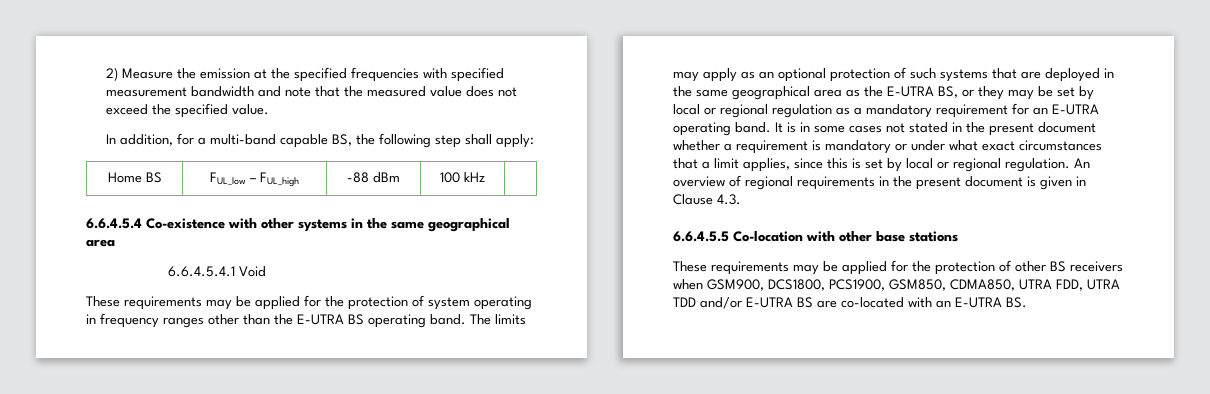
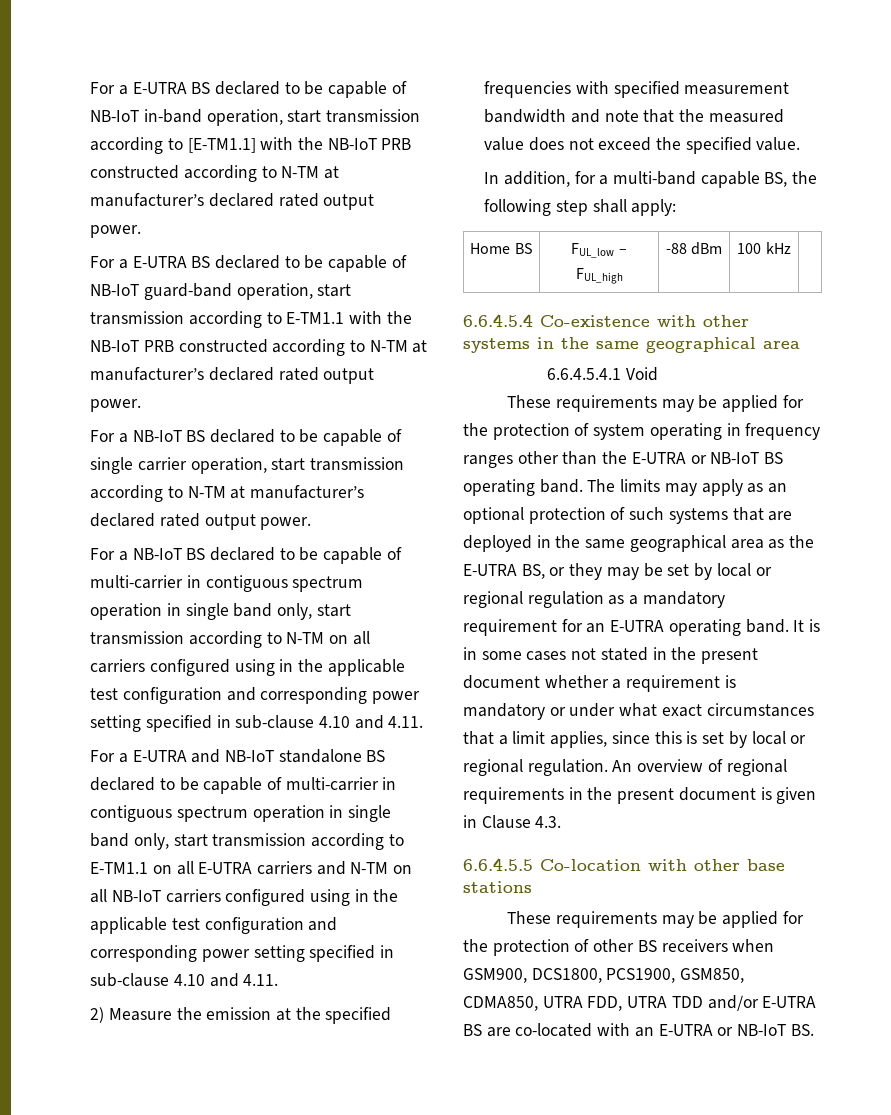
+ For a E-UTRA BS declared to be capable of NB-IoT in-band operation, start transmission according to [E-TM1.1] with the NB-IoT PRB constructed according to N-TM at manufacturer’s declared rated output power.
+ For a E-UTRA BS declared to be capable of NB-IoT guard-band operation, start transmission according to E-TM1.1 with the NB-IoT PRB constructed according to N-TM at manufacturer’s declared rated output power.
+ For a NB-IoT BS declared to be capable of single carrier operation, start transmission according to N-TM at manufacturer’s declared rated output power.
+ For a NB-IoT BS declared to be capable of multi-carrier in contiguous spectrum operation in single band only, start transmission according to N-TM on all carriers configured using in the applicable test configuration and corresponding power setting specified in sub-clause 4.10 and 4.11.
+ For a E-UTRA and NB-IoT standalone BS declared to be capable of multi-carrier in contiguous spectrum operation in single band only, start transmission according to E-TM1.1 on all E-UTRA carriers and N-TM on all NB-IoT carriers configured using in the applicable test configuration and corresponding power setting specified in sub-clause 4.10 and 4.11.
- These requirements may be applied for the protection of system operating in frequency ranges other than the E-UTRA BS operating band.
+ These requirements may be applied for the protection of system operating in frequency ranges other than the E-UTRA or NB-IoT BS operating band.
- These requirements may be applied for the protection of other BS receivers when GSM900, DCS1800, PCS1900, GSM850, CDMA850, UTRA FDD, UTRA TDD and/or E-UTRA BS are co-located with an E-UTRA BS.
+ These requirements may be applied for the protection of other BS receivers when GSM900, DCS1800, PCS1900, GSM850, CDMA850, UTRA FDD, UTRA TDD and/or E-UTRA BS are co-located with an E-UTRA or NB-IoT BS.

